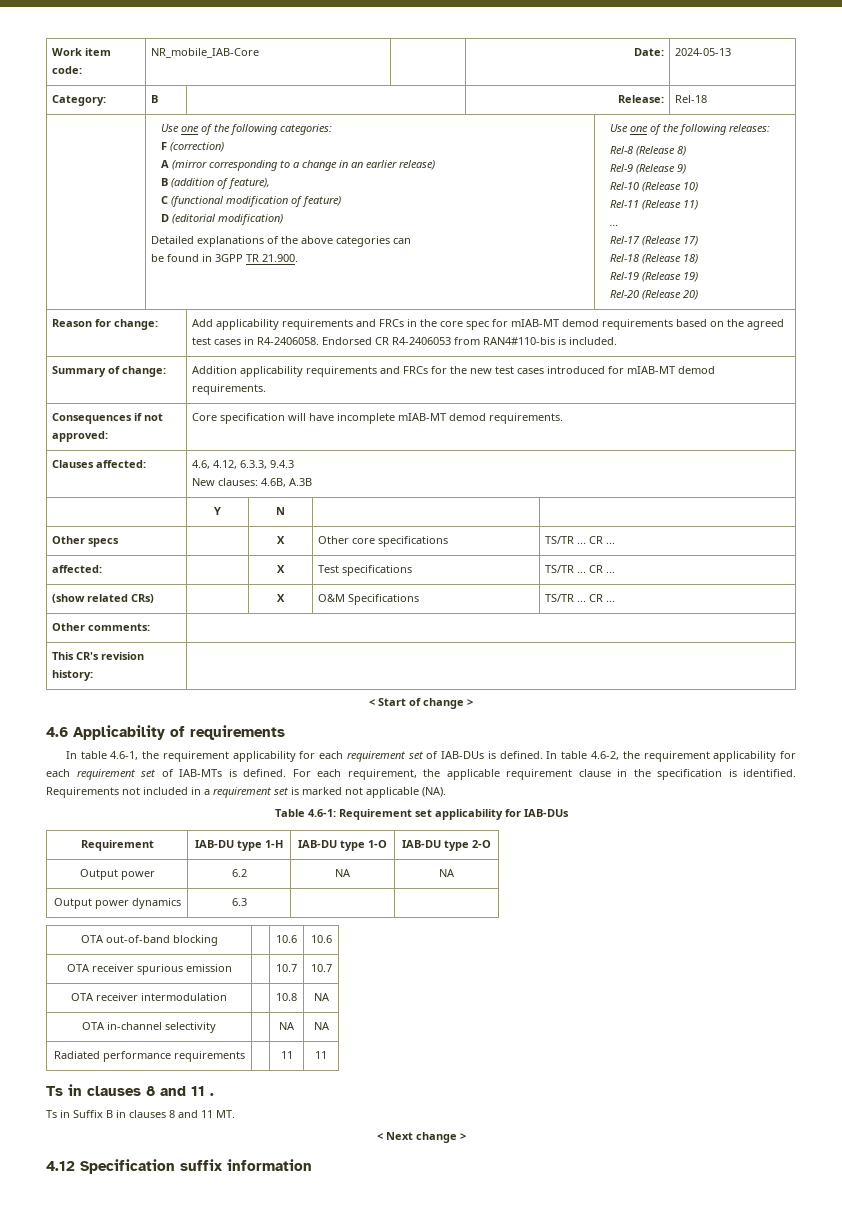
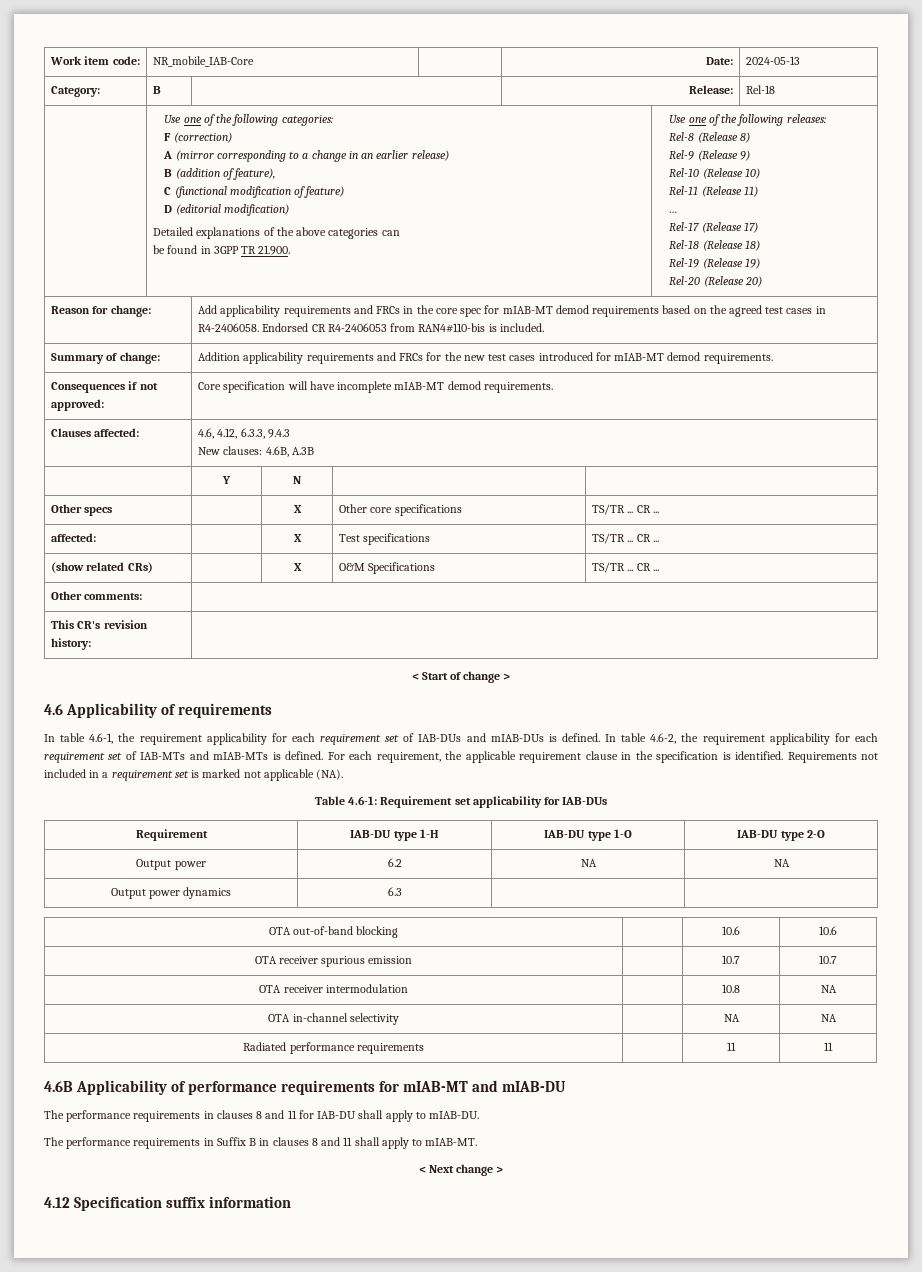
- In table 4.6-1, the requirement applicability for each requirement set of IAB-DUs is defined.
+ In table 4.6-1, the requirement applicability for each requirement set of IAB-DUs and mIAB-DUs is defined.
- In table 4.6-2, the requirement applicability for each requirement set of IAB-MTs is defined.
+ In table 4.6-2, the requirement applicability for each requirement set of IAB-MTs and mIAB-MTs is defined.
- Ts in clauses 8 and 11 .
- Ts in Suffix B in clauses 8 and 11 MT.
+ 4.6B Applicability of performance requirements for mIAB-MT and mIAB-DU
+ The performance requirements in clauses 8 and 11 for IAB-DU shall apply to mIAB-DU.
+ The performance requirements in Suffix B in clauses 8 and 11 shall apply to mIAB-MT.

